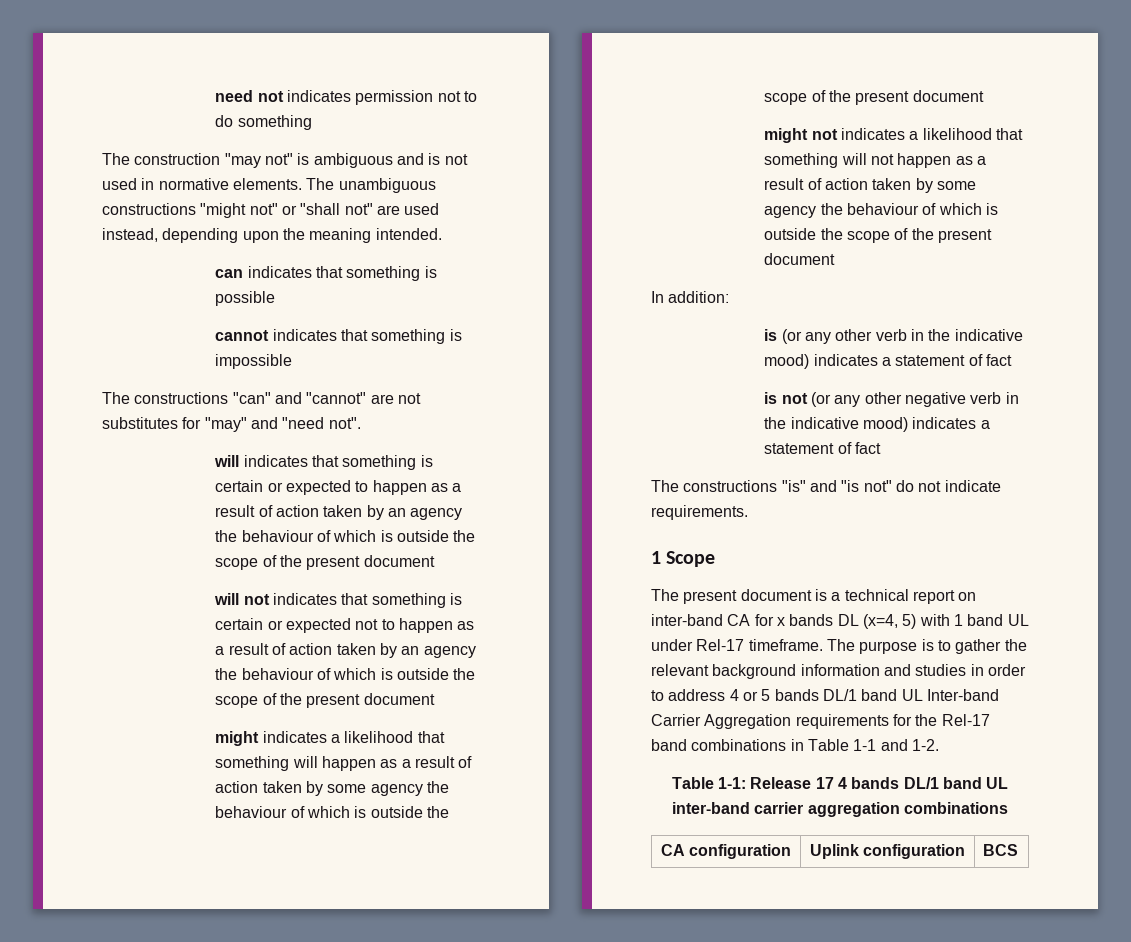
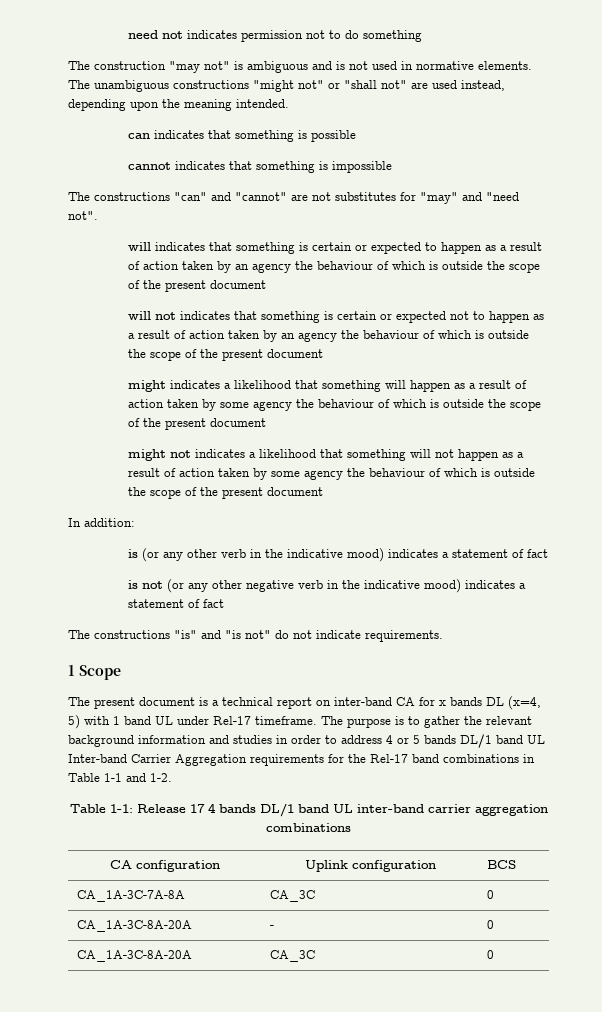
+ CA_1A-3C-7A-8A | CA_3C | 0
+ CA_1A-3C-8A-20A | - | 0
+ CA_1A-3C-8A-20A | CA_3C | 0

